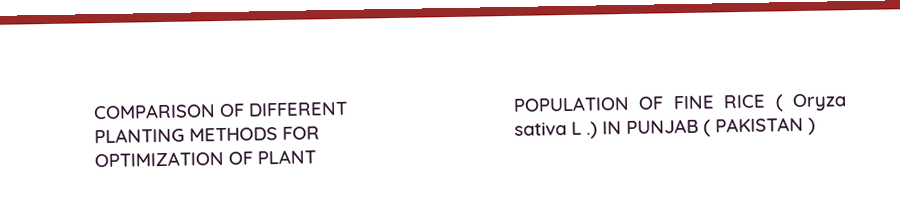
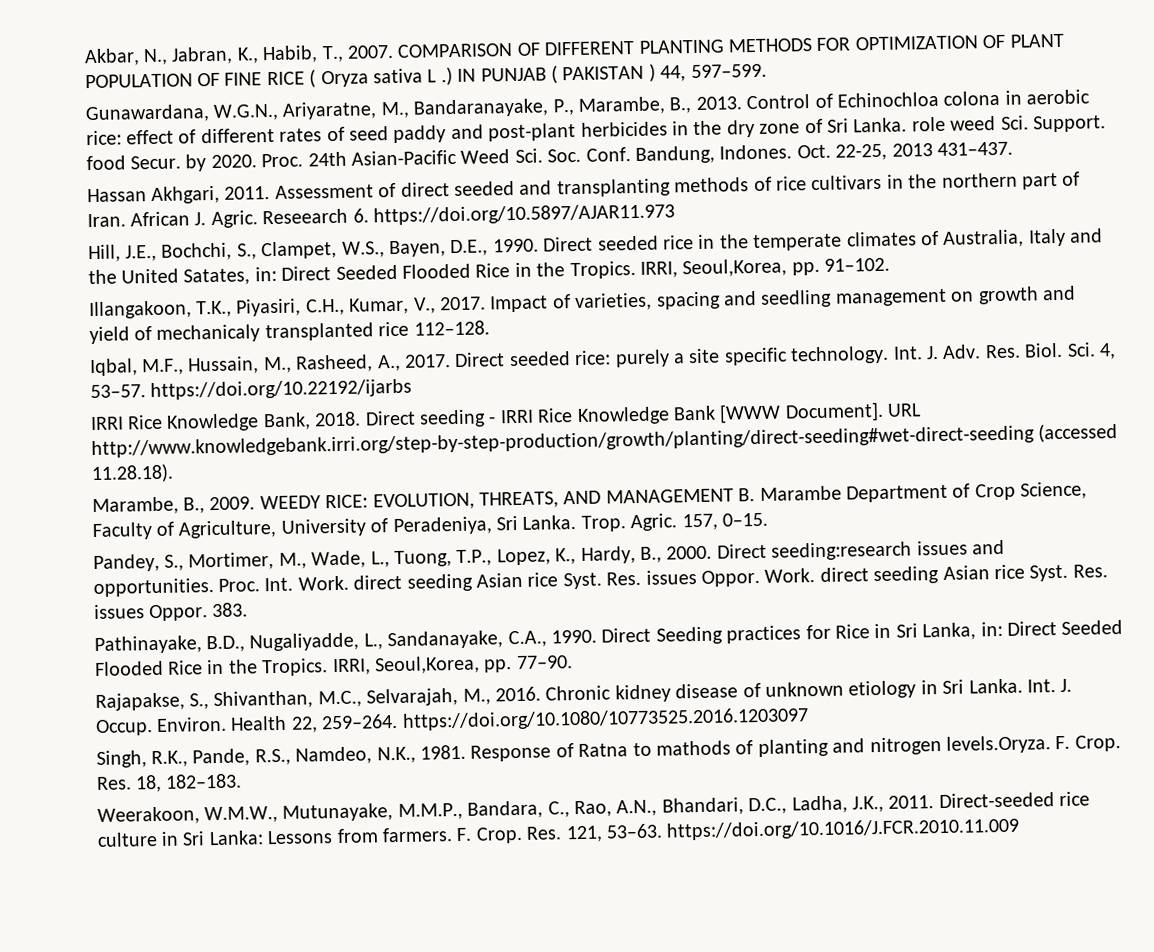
+ Akbar, N., Jabran, K., Habib, T., 2007.
- IN PUNJAB ( PAKISTAN )
+ IN PUNJAB ( PAKISTAN ) 44, 597–599.
+ Gunawardana, W.G.N., Ariyaratne, M., Bandaranayake, P., Marambe, B., 2013. Control of Echinochloa colona in aerobic rice: effect of different rates of seed paddy and post-plant herbicides in the dry zone of Sri Lanka. role weed Sci. Support. food Secur. by 2020. Proc. 24th Asian-Pacific Weed Sci. Soc. Conf. Bandung, Indones. Oct. 22-25, 2013 431–437.
+ Hassan Akhgari, 2011. Assessment of direct seeded and transplanting methods of rice cultivars in the northern part of Iran. African J. Agric. Reseearch 6. https://doi.org/10.5897/AJAR11.973
+ Hill, J.E., Bochchi, S., Clampet, W.S., Bayen, D.E., 1990. Direct seeded rice in the temperate climates of Australia, Italy and the United Satates, in: Direct Seeded Flooded Rice in the Tropics. IRRI, Seoul,Korea, pp. 91–102.
+ Illangakoon, T.K., Piyasiri, C.H., Kumar, V., 2017. Impact of varieties, spacing and seedling management on growth and yield of mechanicaly transplanted rice 112–128.
+ Iqbal, M.F., Hussain, M., Rasheed, A., 2017. Direct seeded rice: purely a site specific technology. Int. J. Adv. Res. Biol. Sci. 4, 53–57. https://doi.org/10.22192/ijarbs
+ IRRI Rice Knowledge Bank, 2018. Direct seeding - IRRI Rice Knowledge Bank [WWW Document]. URL http://www.knowledgebank.irri.org/step-by-step-production/growth/planting/direct-seeding#wet-direct-seeding (accessed 11.28.18).
+ Marambe, B., 2009. WEEDY RICE: EVOLUTION, THREATS, AND MANAGEMENT B. Marambe Department of Crop Science, Faculty of Agriculture, University of Peradeniya, Sri Lanka. Trop. Agric. 157, 0–15.
+ Pandey, S., Mortimer, M., Wade, L., Tuong, T.P., Lopez, K., Hardy, B., 2000. Direct seeding:research issues and opportunities. Proc. Int. Work. direct seeding Asian rice Syst. Res. issues Oppor. Work. direct seeding Asian rice Syst. Res. issues Oppor. 383.
+ Pathinayake, B.D., Nugaliyadde, L., Sandanayake, C.A., 1990. Direct Seeding practices for Rice in Sri Lanka, in: Direct Seeded Flooded Rice in the Tropics. IRRI, Seoul,Korea, pp. 77–90.
+ Rajapakse, S., Shivanthan, M.C., Selvarajah, M., 2016. Chronic kidney disease of unknown etiology in Sri Lanka. Int. J. Occup. Environ. Health 22, 259–264. https://doi.org/10.1080/10773525.2016.1203097
+ Singh, R.K., Pande, R.S., Namdeo, N.K., 1981. Response of Ratna to mathods of planting and nitrogen levels.Oryza. F. Crop. Res. 18, 182–183.
+ Weerakoon, W.M.W., Mutunayake, M.M.P., Bandara, C., Rao, A.N., Bhandari, D.C., Ladha, J.K., 2011. Direct-seeded rice culture in Sri Lanka: Lessons from farmers. F. Crop. Res. 121, 53–63. https://doi.org/10.1016/J.FCR.2010.11.009

